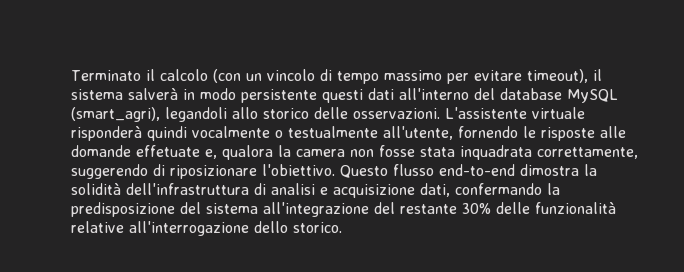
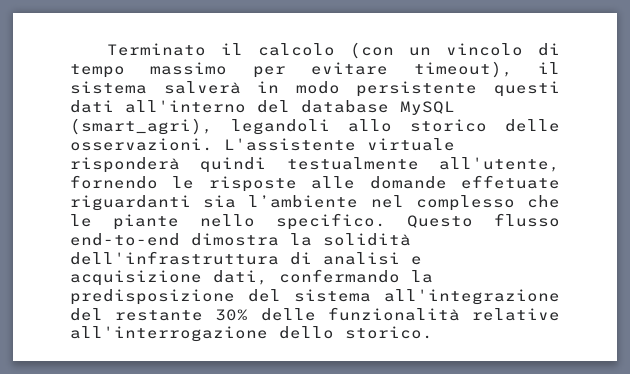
- L'assistente virtuale risponderà quindi vocalmente o testualmente all'utente, fornendo le risposte alle domande effetuate e, qualora la camera non fosse stata inquadrata correttamente, suggerendo di riposizionare l'obiettivo.
+ L'assistente virtuale risponderà quindi testualmente all'utente, fornendo le risposte alle domande effetuate riguardanti sia l’ambiente nel complesso che le piante nello specifico.

